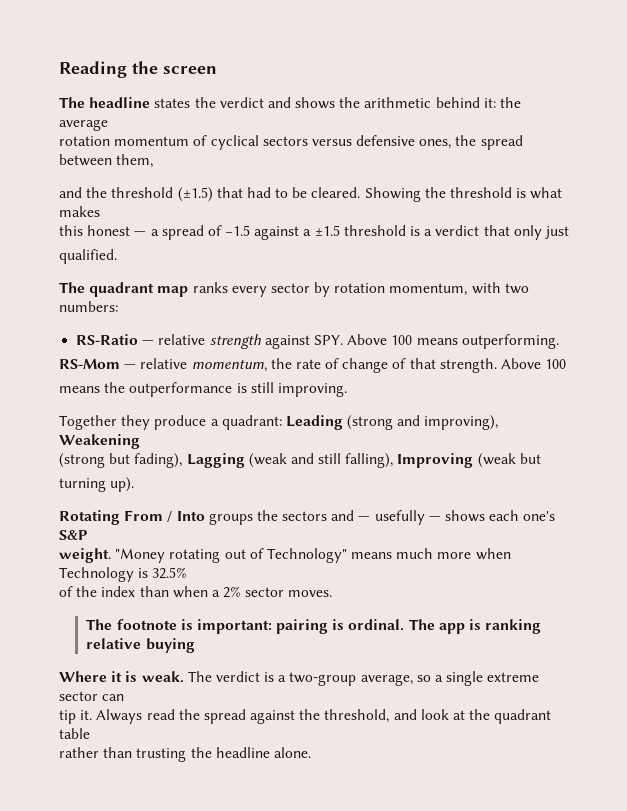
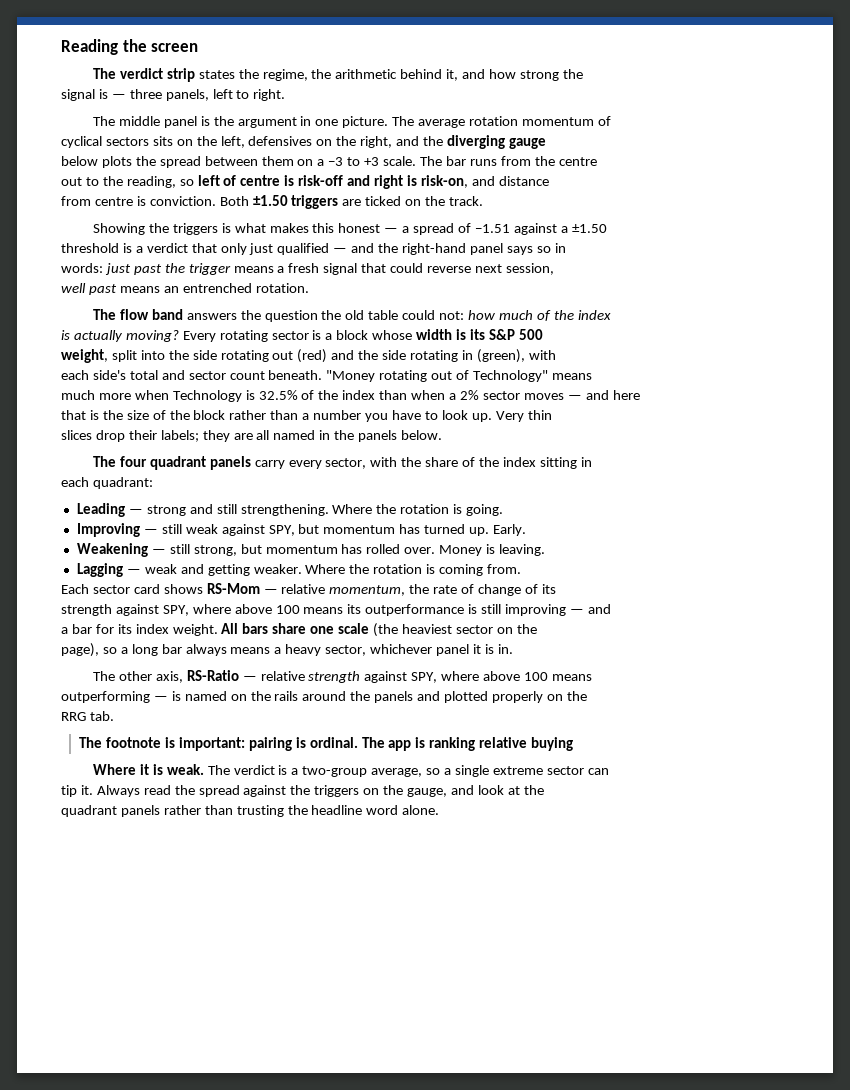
- The headline states the verdict and shows the arithmetic behind it: the average
- rotation momentum of cyclical sectors versus defensive ones, the spread between them,
- and the threshold (±1.5) that had to be cleared. Showing the threshold is what makes
- this honest — a spread of −1.5 against a ±1.5 threshold is a verdict that only just
- qualified.
- The quadrant map ranks every sector by rotation momentum, with two numbers:
- RS-Ratio — relative strength against SPY. Above 100 means outperforming.
- RS-Mom — relative momentum, the rate of change of that strength. Above 100
- means the outperformance is still improving.
- Together they produce a quadrant: Leading (strong and improving), Weakening
- (strong but fading), Lagging (weak and still falling), Improving (weak but
- turning up).
- Rotating From / Into groups the sectors and — usefully — shows each one's S&P
- weight. "Money rotating out of Technology" means much more when Technology is 32.5%
- of the index than when a 2% sector moves.
+ The verdict strip states the regime, the arithmetic behind it, and how strong the
+ signal is — three panels, left to right.
+ The middle panel is the argument in one picture. The average rotation momentum of
+ cyclical sectors sits on the left, defensives on the right, and the diverging gauge
+ below plots the spread between them on a −3 to +3 scale. The bar runs from the centre
+ out to the reading, so left of centre is risk-off and right is risk-on, and distance
+ from centre is conviction. Both ±1.50 triggers are ticked on the track.
+ Showing the triggers is what makes this honest — a spread of −1.51 against a ±1.50
+ threshold is a verdict that only just qualified — and the right-hand panel says so in
+ words: just past the trigger means a fresh signal that could reverse next session,
+ well past means an entrenched rotation.
+ The flow band answers the question the old table could not: how much of the index
+ is actually moving? Every rotating sector is a block whose width is its S&P 500
+ weight, split into the side rotating out (red) and the side rotating in (green), with
+ each side's total and sector count beneath. "Money rotating out of Technology" means
+ much more when Technology is 32.5% of the index than when a 2% sector moves — and here
+ that is the size of the block rather than a number you have to look up. Very thin
+ slices drop their labels; they are all named in the panels below.
+ The four quadrant panels carry every sector, with the share of the index sitting in
+ each quadrant:
+ Leading — strong and still strengthening. Where the rotation is going.
+ Improving — still weak against SPY, but momentum has turned up. Early.
+ Weakening — still strong, but momentum has rolled over. Money is leaving.
+ Lagging — weak and getting weaker. Where the rotation is coming from.
+ Each sector card shows RS-Mom — relative momentum, the rate of change of its
+ strength against SPY, where above 100 means its outperformance is still improving — and
+ a bar for its index weight. All bars share one scale (the heaviest sector on the
+ page), so a long bar always means a heavy sector, whichever panel it is in.
+ The other axis, RS-Ratio — relative strength against SPY, where above 100 means
+ outperforming — is named on the rails around the panels and plotted properly on the
+ RRG tab.
- Always read the spread against the threshold, and look at the quadrant table
- rather than trusting the headline alone.
+ Always read the spread against the triggers on the gauge, and look at the
+ quadrant panels rather than trusting the headline word alone.

